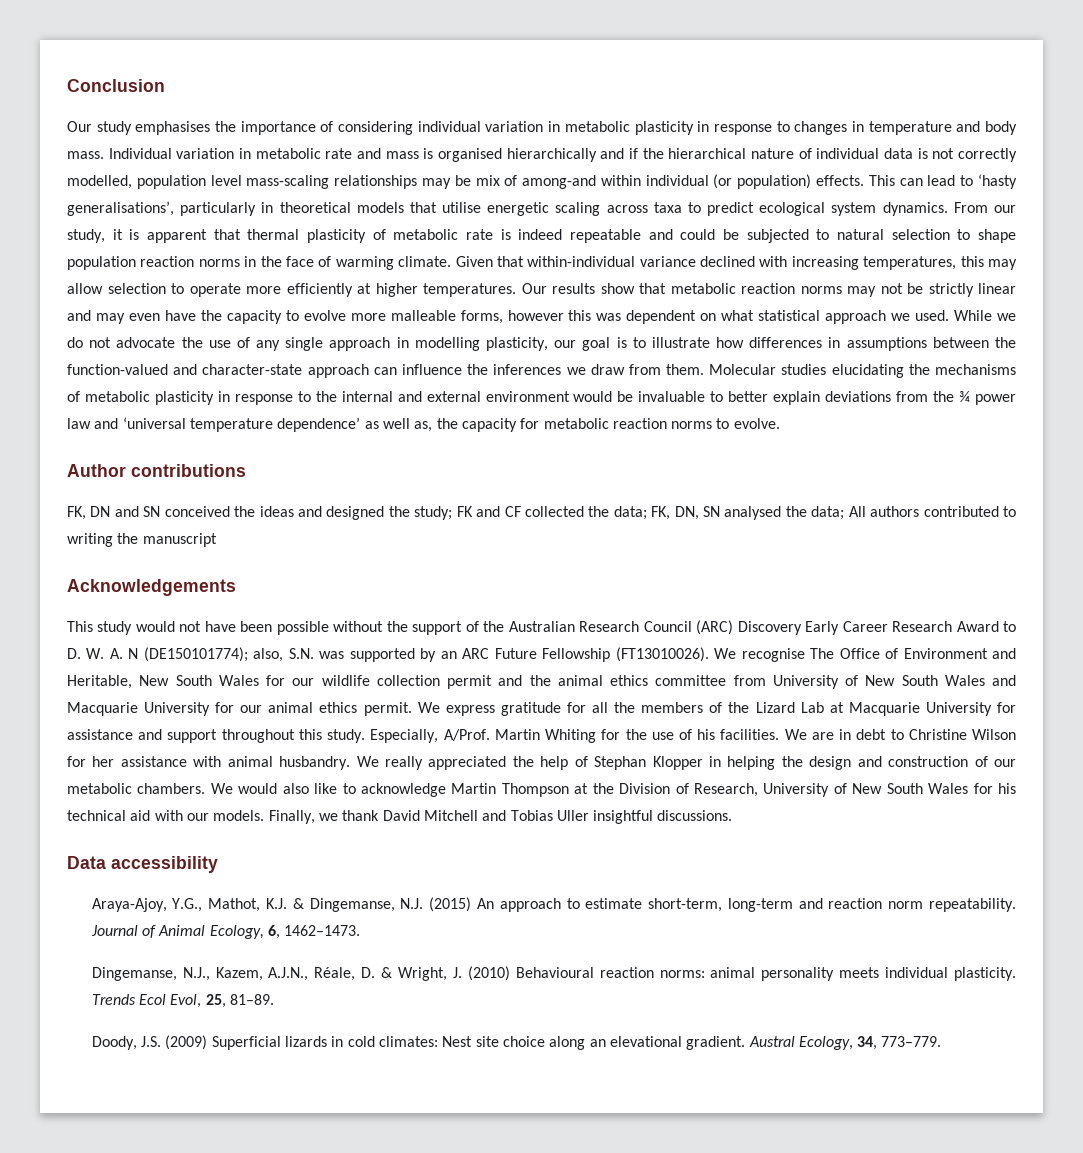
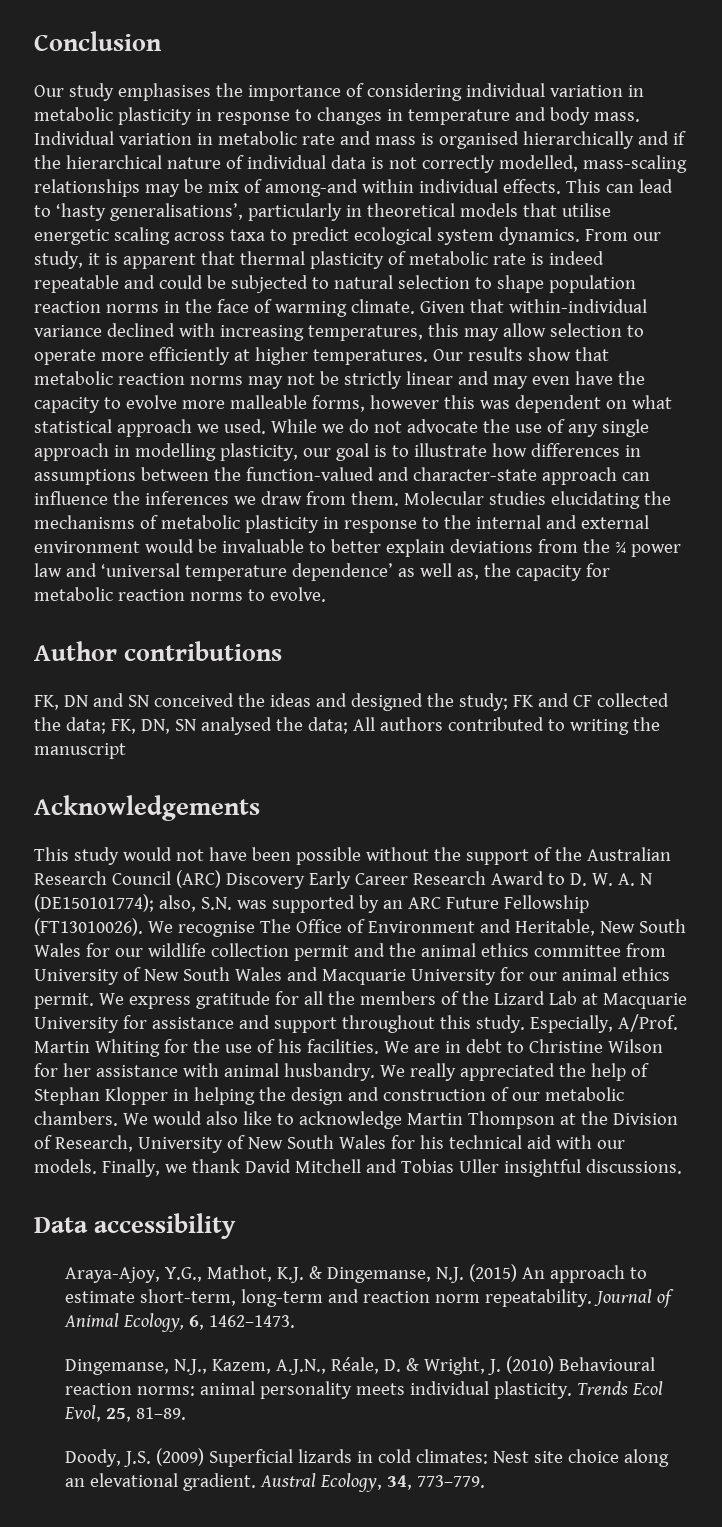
- Individual variation in metabolic rate and mass is organised hierarchically and if the hierarchical nature of individual data is not correctly modelled, population level mass-scaling relationships may be mix of among-and within individual (or population) effects.
+ Individual variation in metabolic rate and mass is organised hierarchically and if the hierarchical nature of individual data is not correctly modelled, mass-scaling relationships may be mix of among-and within individual effects.

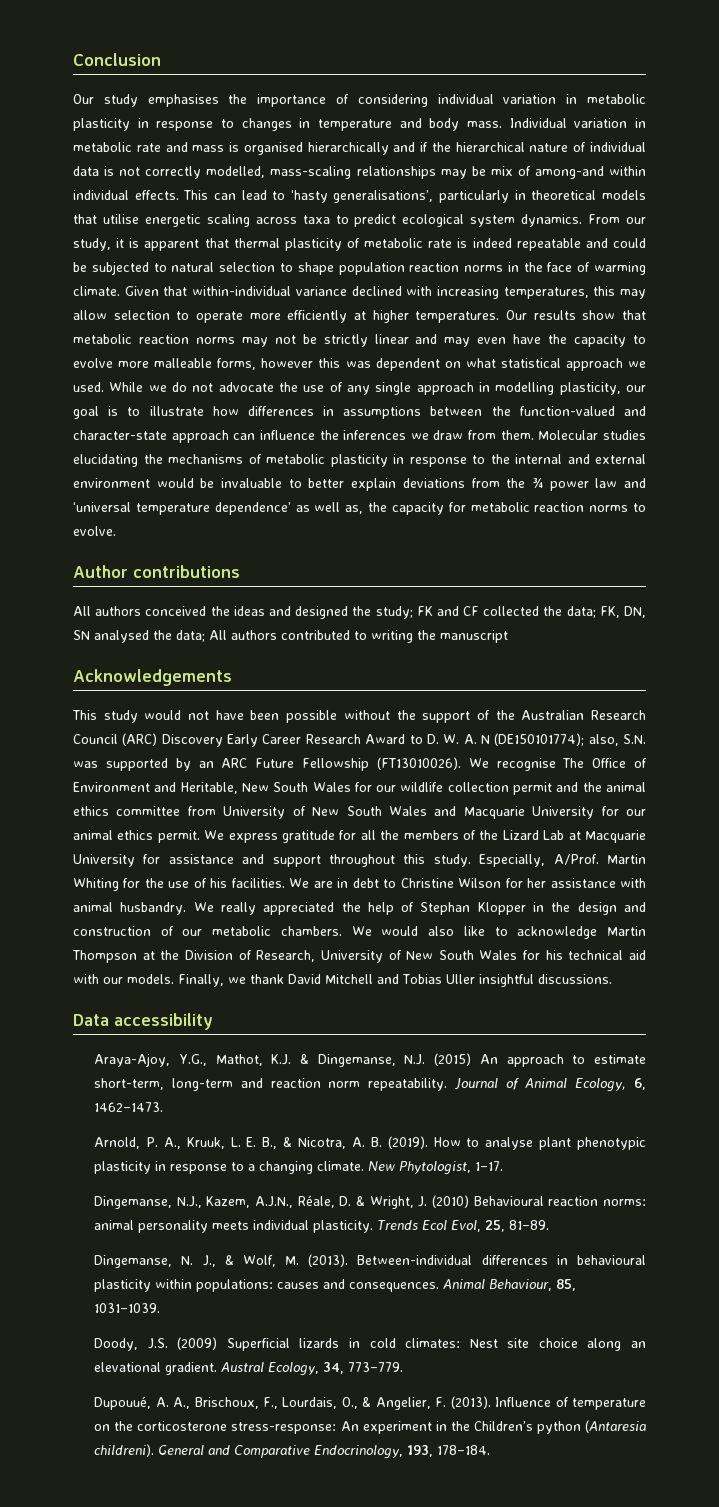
- FK, DN and SN conceived the ideas and designed the study; FK and CF collected the data; FK, DN, SN analysed the data; All authors contributed to writing the manuscript
+ All authors conceived the ideas and designed the study; FK and CF collected the data; FK, DN, SN analysed the data; All authors contributed to writing the manuscript
- We really appreciated the help of Stephan Klopper in helping the design and construction of our metabolic chambers.
+ We really appreciated the help of Stephan Klopper in the design and construction of our metabolic chambers.
+ Arnold, P. A., Kruuk, L. E. B., & Nicotra, A. B. (2019). How to analyse plant phenotypic plasticity in response to a changing climate. New Phytologist, 1–17.
+ Dingemanse, N. J., & Wolf, M. (2013). Between-individual differences in behavioural plasticity within populations: causes and consequences. Animal Behaviour, 85, 1031–1039.
+ Dupouué, A. A., Brischoux, F., Lourdais, O., & Angelier, F. (2013). Influence of temperature on the corticosterone stress-response: An experiment in the Children’s python (Antaresia childreni). General and Comparative Endocrinology, 193, 178–184.

